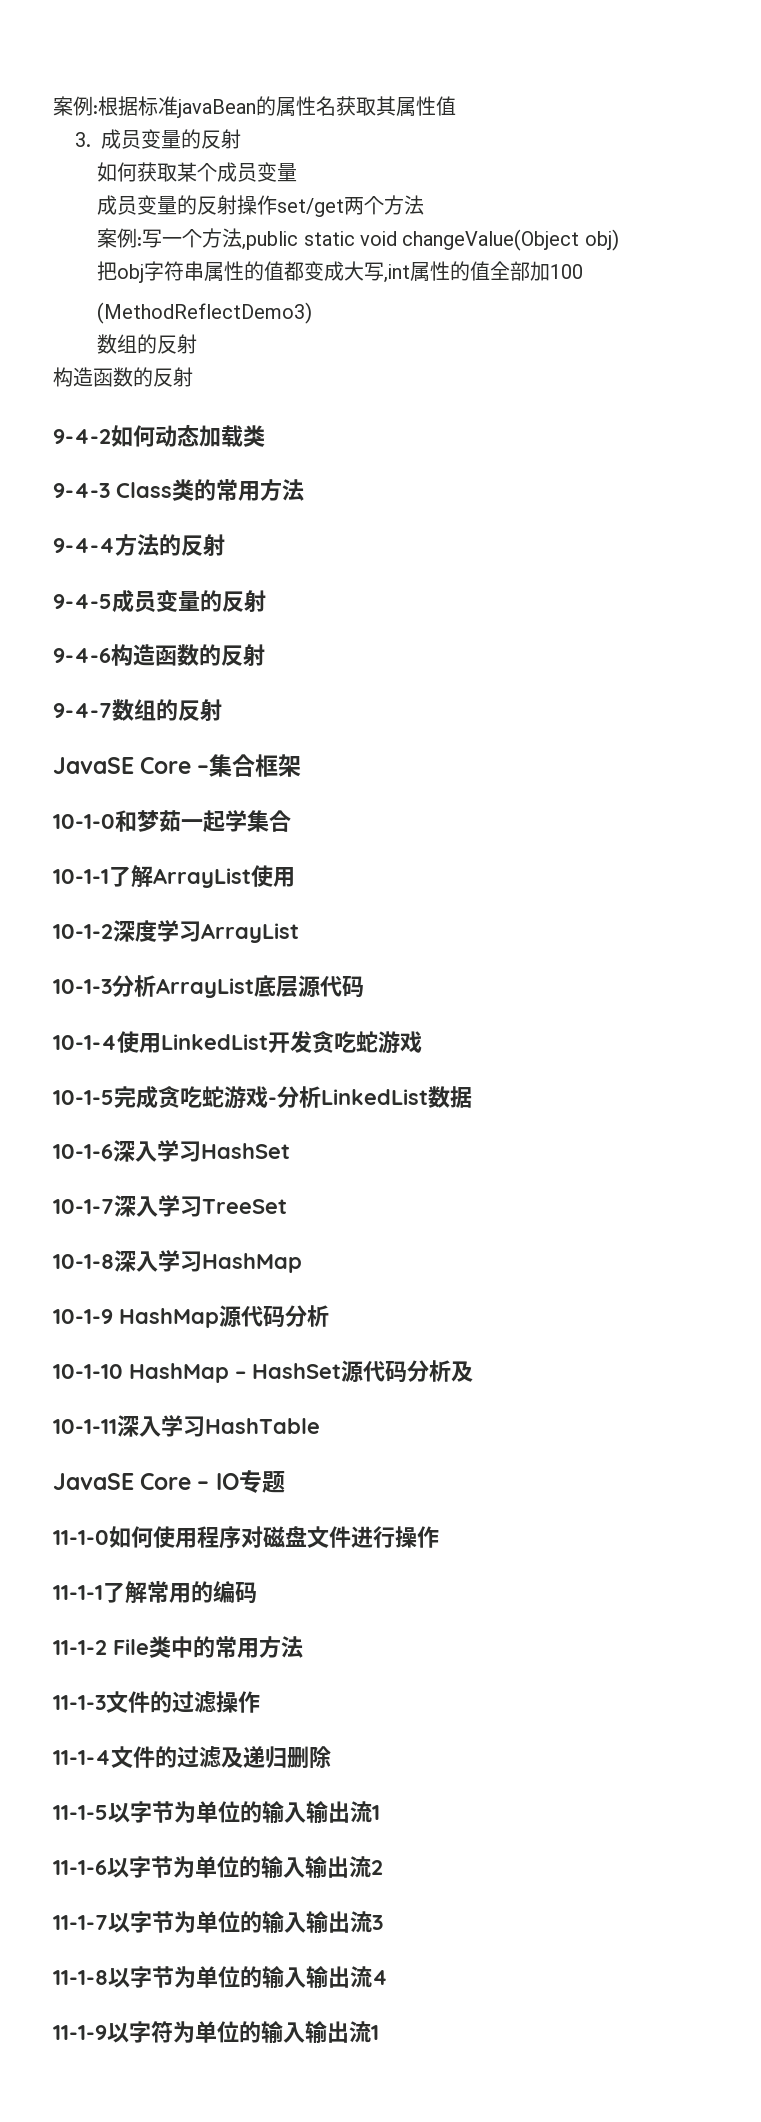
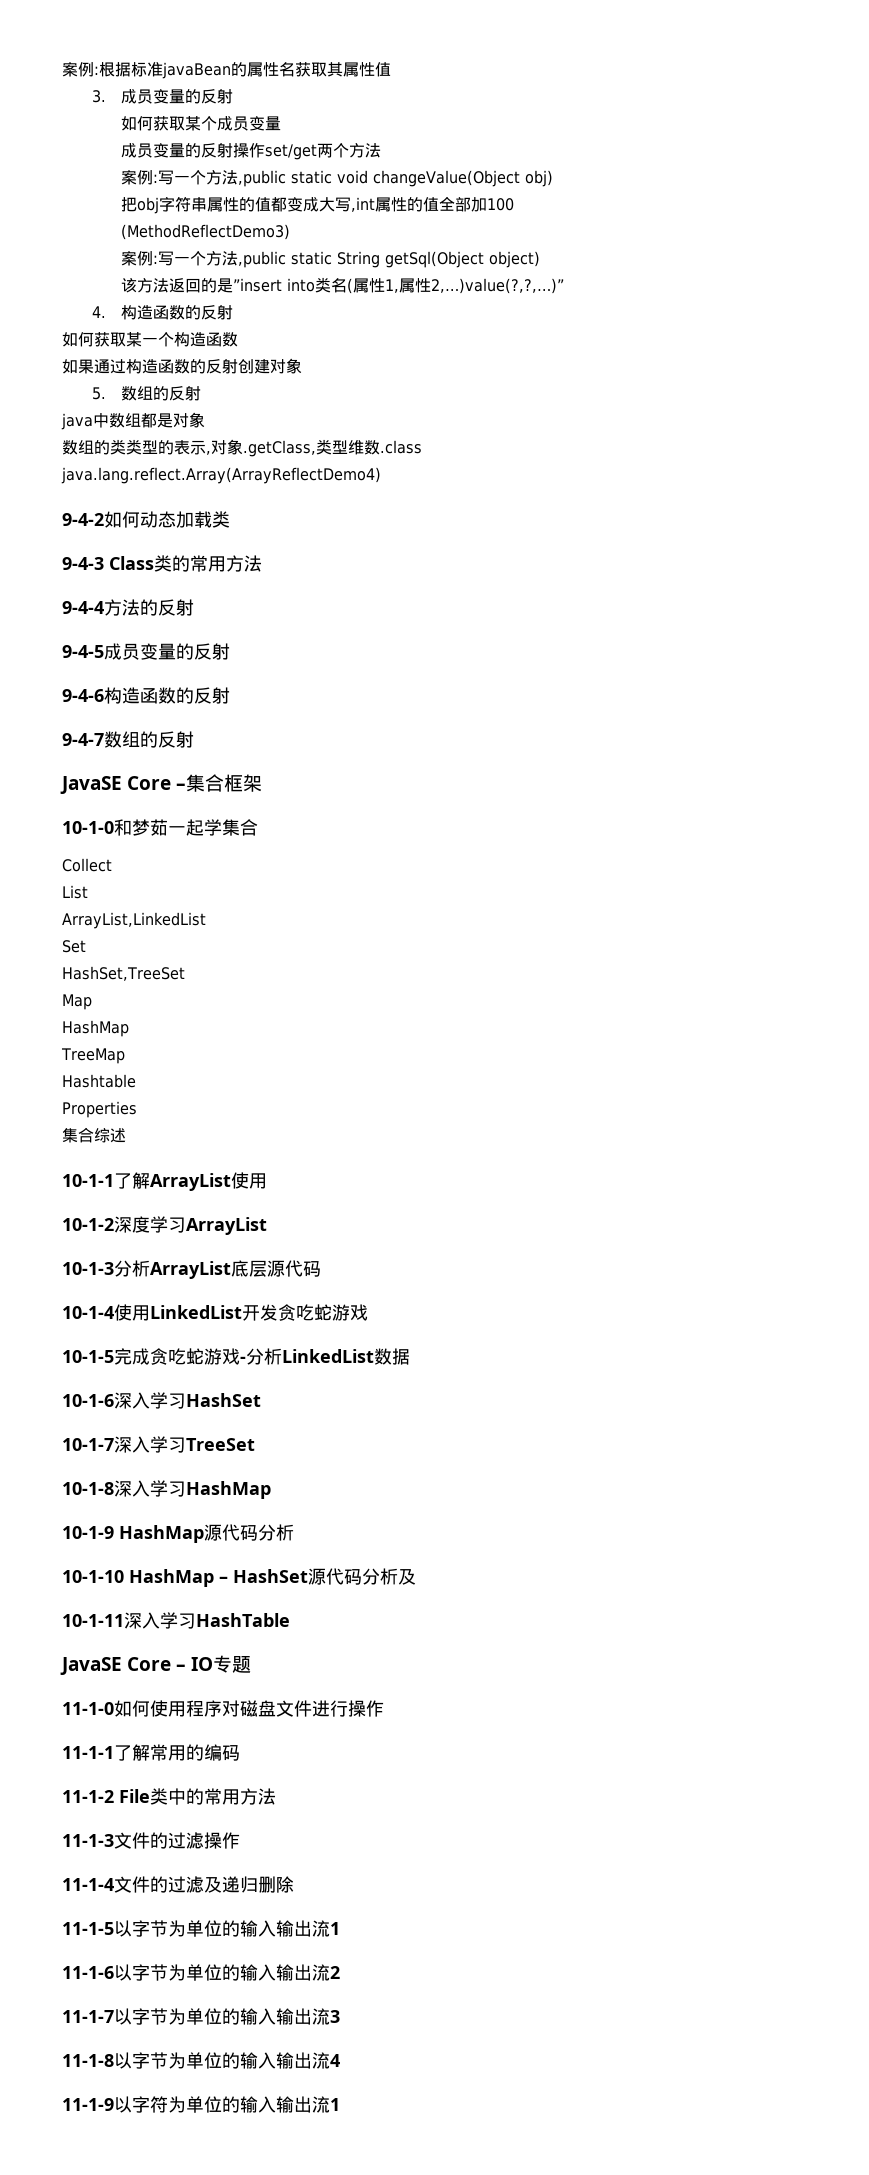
  (MethodReflectDemo3)
- 数组的反射
- 构造函数的反射
+ 案例:写一个方法,public static String getSql(Object object)
+ 该方法返回的是”insert into类名(属性1,属性2,…)value(?,?,…)”
+ 4.构造函数的反射
+ 如何获取某一个构造函数
+ 如果通过构造函数的反射创建对象
+ 5.数组的反射
+ java中数组都是对象
+ 数组的类类型的表示,对象.getClass,类型维数.class
+ java.lang.reflect.Array(ArrayReflectDemo4)
+ Collect
+ List
+ ArrayList,LinkedList
+ Set
+ HashSet,TreeSet
+ Map
+ HashMap
+ TreeMap
+ Hashtable
+ Properties
+ 集合综述

